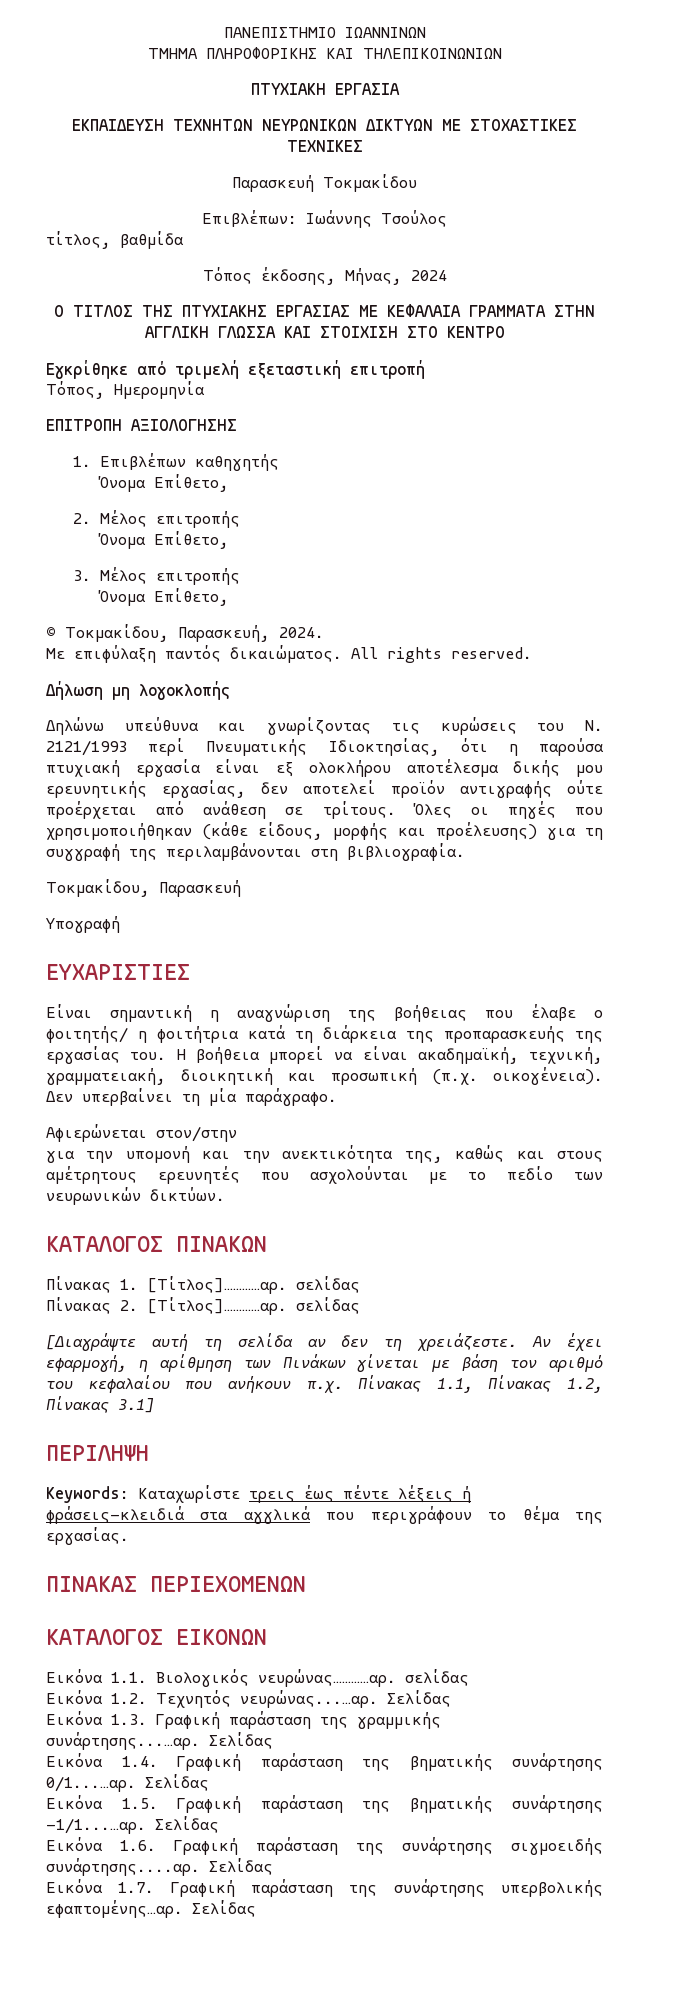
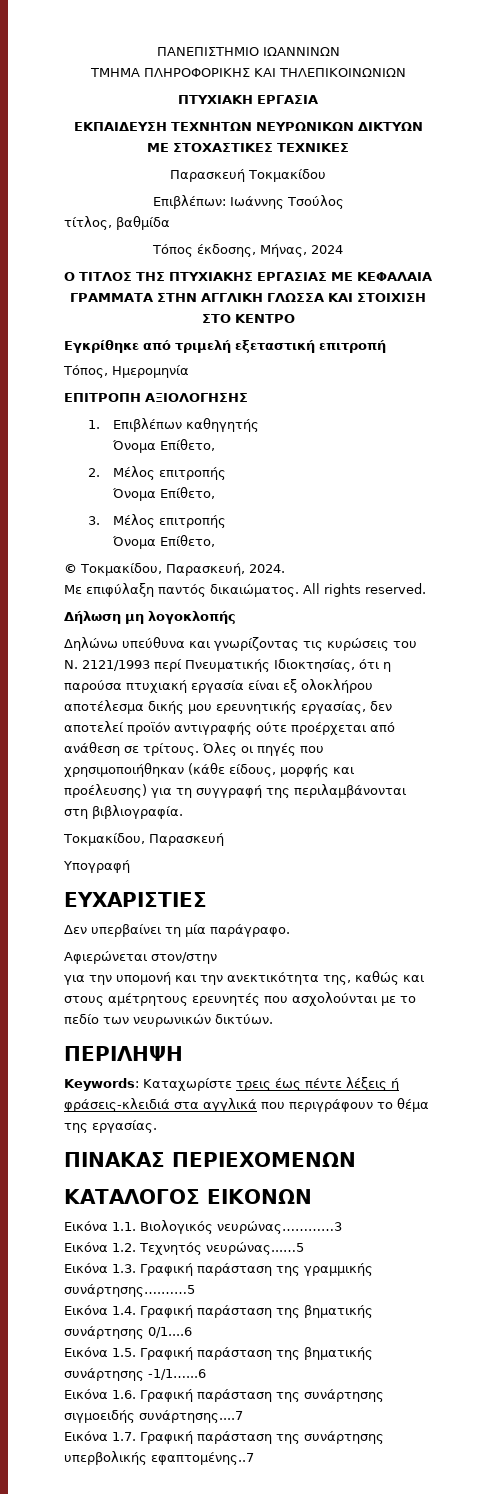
- Είναι σημαντική η αναγνώριση της βοήθειας που έλαβε ο φοιτητής/ η φοιτήτρια κατά τη διάρκεια της προπαρασκευής της εργασίας του. Η βοήθεια μπορεί να είναι ακαδημαϊκή, τεχνική, γραμματειακή, διοικητική και προσωπική (π.χ. οικογένεια).
- ΚΑΤΑΛΟΓΟΣ ΠΙΝΑΚΩΝ
- Πίνακας 1. [Τίτλος]…………αρ. σελίδας
- Πίνακας 2. [Τίτλος]…………αρ. σελίδας
- [Διαγράψτε αυτή τη σελίδα αν δεν τη χρειάζεστε. Αν έχει εφαρμογή, η αρίθμηση των Πινάκων γίνεται με βάση τον αριθμό του κεφαλαίου που ανήκουν π.χ. Πίνακας 1.1, Πίνακας 1.2, Πίνακας 3.1]
- Εικόνα 1.1. Βιολογικός νευρώνας…………αρ. σελίδας
+ Εικόνα 1.1. Βιολογικός νευρώνας…………3
- Εικόνα 1.2. Τεχνητός νευρώνας...…αρ. Σελίδας
+ Εικόνα 1.2. Τεχνητός νευρώνας...…5
- Εικόνα 1.3. Γραφική παράσταση της γραμμικής συνάρτησης...…αρ. Σελίδας
+ Εικόνα 1.3. Γραφική παράσταση της γραμμικής συνάρτησης….……5
- Εικόνα 1.4. Γραφική παράσταση της βηματικής συνάρτησης 0/1...…αρ. Σελίδας
+ Εικόνα 1.4. Γραφική παράσταση της βηματικής συνάρτησης 0/1....6
- Εικόνα 1.5. Γραφική παράσταση της βηματικής συνάρτησης -1/1...…αρ. Σελίδας
+ Εικόνα 1.5. Γραφική παράσταση της βηματικής συνάρτησης -1/1…...6
- Εικόνα 1.6. Γραφική παράσταση της συνάρτησης σιγμοειδής συνάρτησης....αρ. Σελίδας
+ Εικόνα 1.6. Γραφική παράσταση της συνάρτησης σιγμοειδής συνάρτησης....7
- Εικόνα 1.7. Γραφική παράσταση της συνάρτησης υπερβολικής εφαπτομένης…αρ. Σελίδας
+ Εικόνα 1.7. Γραφική παράσταση της συνάρτησης υπερβολικής εφαπτομένης..7

